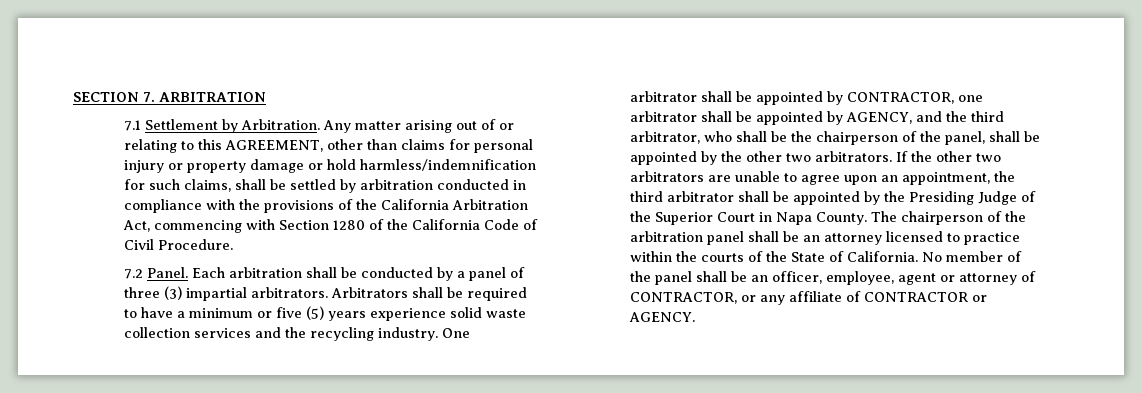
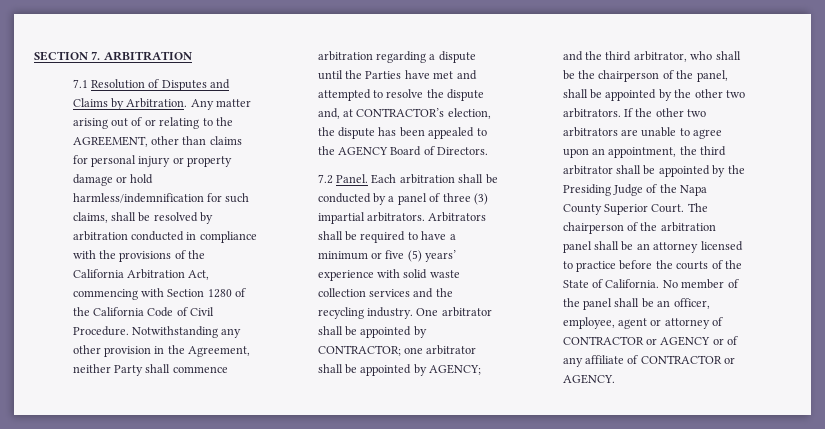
- 7.1 Settlement by Arbitration.
+ 7.1 Resolution of Disputes and Claims by Arbitration.
- Any matter arising out of or relating to this AGREEMENT, other than claims for personal injury or property damage or hold harmless/indemnification for such claims, shall be settled by arbitration conducted in compliance with the provisions of the California Arbitration Act, commencing with Section 1280 of the California Code of Civil Procedure.
+ Any matter arising out of or relating to the AGREEMENT, other than claims for personal injury or property damage or hold harmless/indemnification for such claims, shall be resolved by arbitration conducted in compliance with the provisions of the California Arbitration Act, commencing with Section 1280 of the California Code of Civil Procedure. Notwithstanding any other provision in the Agreement, neither Party shall commence arbitration regarding a dispute until the Parties have met and attempted to resolve the dispute and, at CONTRACTOR’s election, the dispute has been appealed to the AGENCY Board of Directors.
- Arbitrators shall be required to have a minimum or five (5) years experience solid waste collection services and the recycling industry.
+ Arbitrators shall be required to have a minimum or five (5) years’ experience with solid waste collection services and the recycling industry.
- One arbitrator shall be appointed by CONTRACTOR, one arbitrator shall be appointed by AGENCY, and the third arbitrator, who shall be the chairperson of the panel, shall be appointed by the other two arbitrators.
+ One arbitrator shall be appointed by CONTRACTOR; one arbitrator shall be appointed by AGENCY; and the third arbitrator, who shall be the chairperson of the panel, shall be appointed by the other two arbitrators.
- If the other two arbitrators are unable to agree upon an appointment, the third arbitrator shall be appointed by the Presiding Judge of the Superior Court in Napa County.
+ If the other two arbitrators are unable to agree upon an appointment, the third arbitrator shall be appointed by the Presiding Judge of the Napa County Superior Court.
- The chairperson of the arbitration panel shall be an attorney licensed to practice within the courts of the State of California.
+ The chairperson of the arbitration panel shall be an attorney licensed to practice before the courts of the State of California.
- No member of the panel shall be an officer, employee, agent or attorney of CONTRACTOR, or any affiliate of CONTRACTOR or AGENCY.
+ No member of the panel shall be an officer, employee, agent or attorney of CONTRACTOR or AGENCY or of any affiliate of CONTRACTOR or AGENCY.

